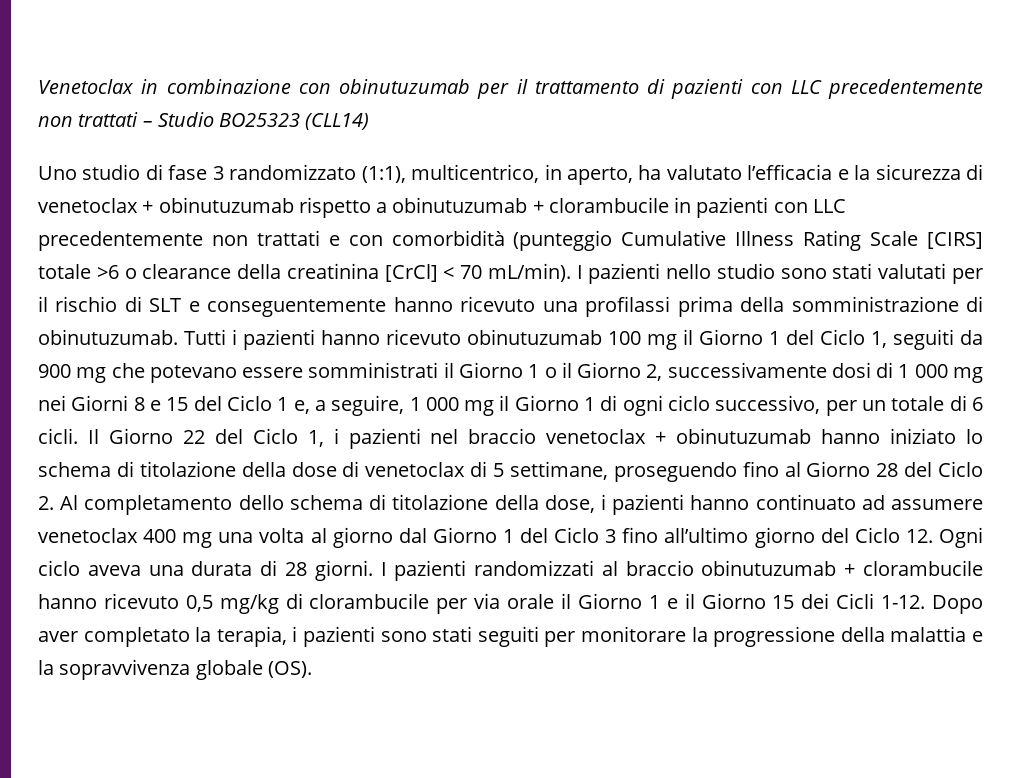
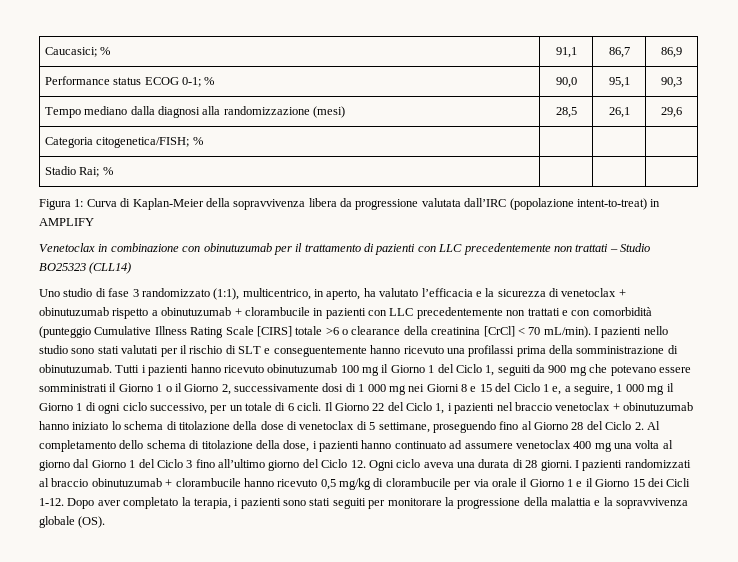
+ Caucasici; % | 91,1 | 86,7 | 86,9
+ Performance status ECOG 0-1; % | 90,0 | 95,1 | 90,3
+ Tempo mediano dalla diagnosi alla randomizzazione (mesi) | 28,5 | 26,1 | 29,6
+ Categoria citogenetica/FISH; % | | |
+ Stadio Rai; % | | |
+ Figura 1: Curva di Kaplan-Meier della sopravvivenza libera da progressione valutata dall’IRC (popolazione intent-to-treat) in AMPLIFY

